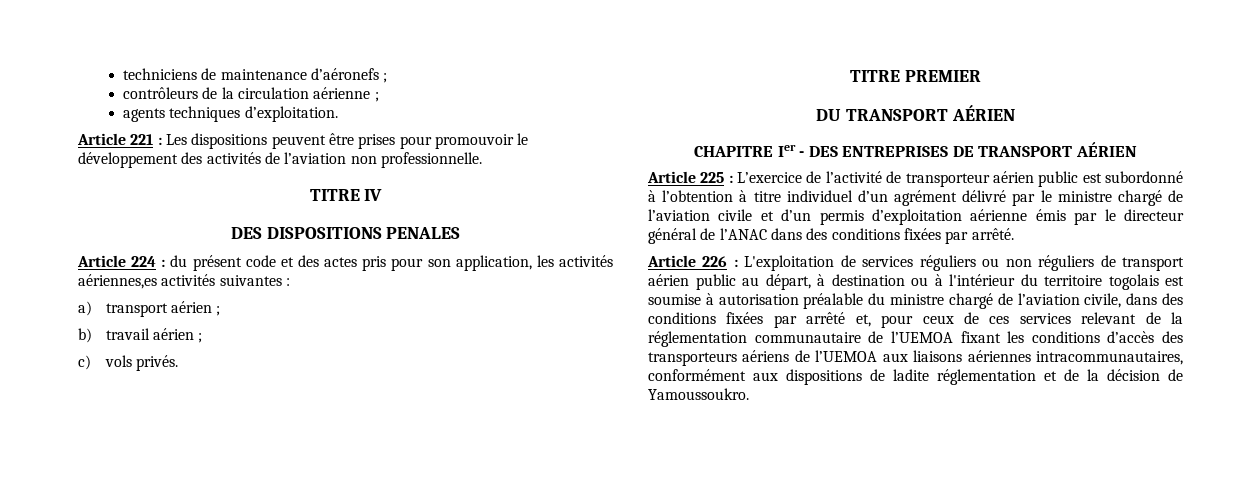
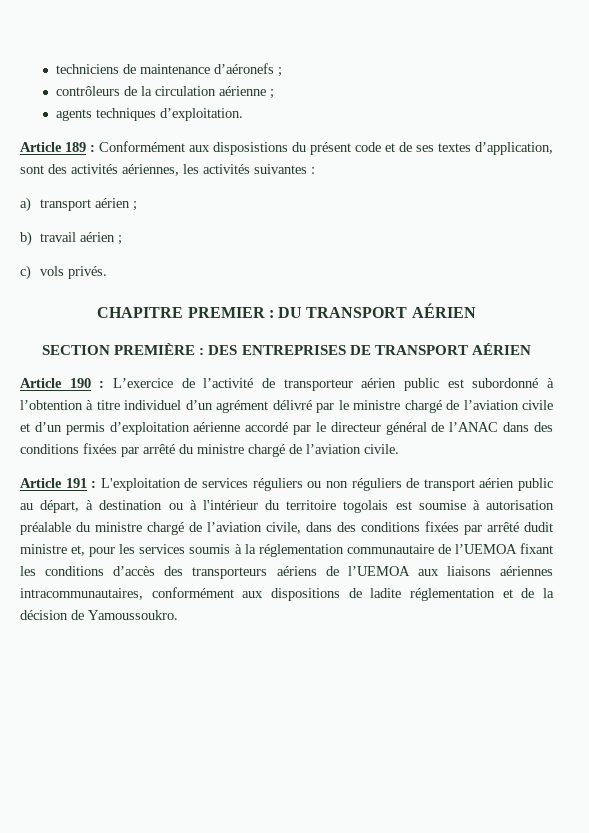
- Article 221 : Les dispositions peuvent être prises pour promouvoir le développement des activités de l’aviation non professionnelle.
- TITRE IV
- DES DISPOSITIONS PENALES
- Article 224 : du présent code et des actes pris pour son application, les activités aériennes,es activités suivantes :
+ Article 189 : Conformément aux disposistions du présent code et de ses textes d’application, sont des activités aériennes, les activités suivantes :
- TITRE PREMIER
- DU TRANSPORT AÉRIEN
+ CHAPITRE PREMIER : DU TRANSPORT AÉRIEN
- CHAPITRE Ier - DES ENTREPRISES DE TRANSPORT AÉRIEN
+ SECTION PREMIÈRE : DES ENTREPRISES DE TRANSPORT AÉRIEN
- Article 225 :
+ Article 190 :
- L’exercice de l’activité de transporteur aérien public est subordonné à l’obtention à titre individuel d’un agrément délivré par le ministre chargé de l’aviation civile et d’un permis d’exploitation aérienne émis par le directeur général de l’ANAC dans des conditions fixées par arrêté.
- Article 226 :
+ L’exercice de l’activité de transporteur aérien public est subordonné à l’obtention à titre individuel d’un agrément délivré par le ministre chargé de l’aviation civile et d’un permis d’exploitation aérienne accordé par le directeur général de l’ANAC dans des conditions fixées par arrêté du ministre chargé de l’aviation civile.
+ Article 191 :
- L'exploitation de services réguliers ou non réguliers de transport aérien public au départ, à destination ou à l'intérieur du territoire togolais est soumise à autorisation préalable du ministre chargé de l’aviation civile, dans des conditions fixées par arrêté et, pour ceux de ces services relevant de la réglementation communautaire de l’UEMOA fixant les conditions d’accès des transporteurs aériens de l’UEMOA aux liaisons aériennes intracommunautaires, conformément aux dispositions de ladite réglementation et de la décision de Yamoussoukro.
+ L'exploitation de services réguliers ou non réguliers de transport aérien public au départ, à destination ou à l'intérieur du territoire togolais est soumise à autorisation préalable du ministre chargé de l’aviation civile, dans des conditions fixées par arrêté dudit ministre et, pour les services soumis à la réglementation communautaire de l’UEMOA fixant les conditions d’accès des transporteurs aériens de l’UEMOA aux liaisons aériennes intracommunautaires, conformément aux dispositions de ladite réglementation et de la décision de Yamoussoukro.

